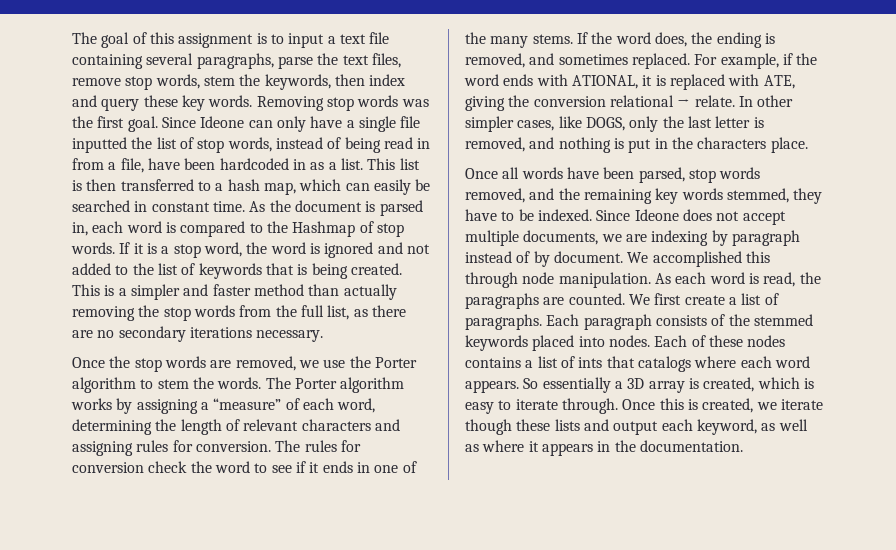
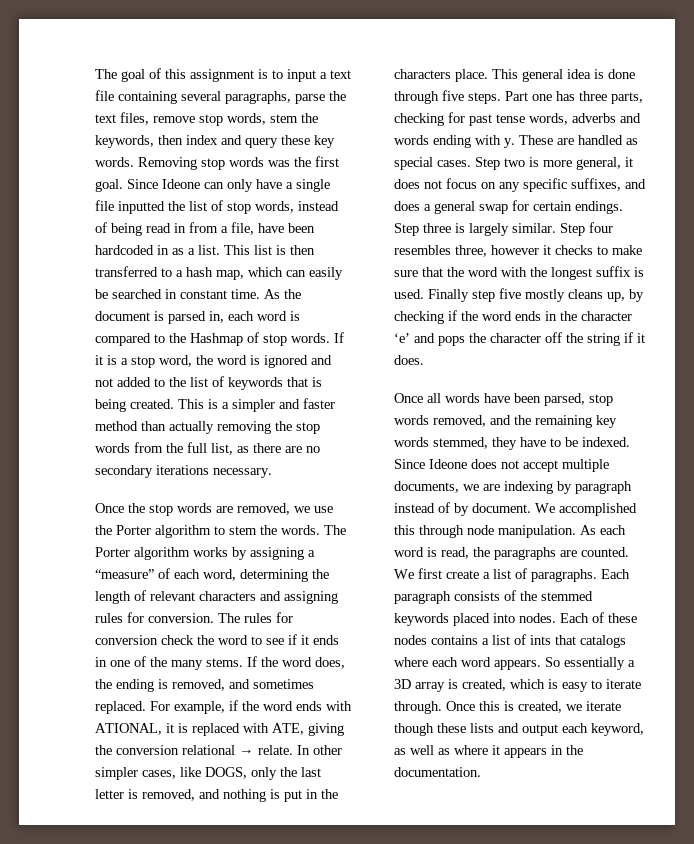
+ This general idea is done through five steps. Part one has three parts, checking for past tense words, adverbs and words ending with y. These are handled as special cases. Step two is more general, it does not focus on any specific suffixes, and does a general swap for certain endings. Step three is largely similar. Step four resembles three, however it checks to make sure that the word with the longest suffix is used. Finally step five mostly cleans up, by checking if the word ends in the character ‘e’ and pops the character off the string if it does.

